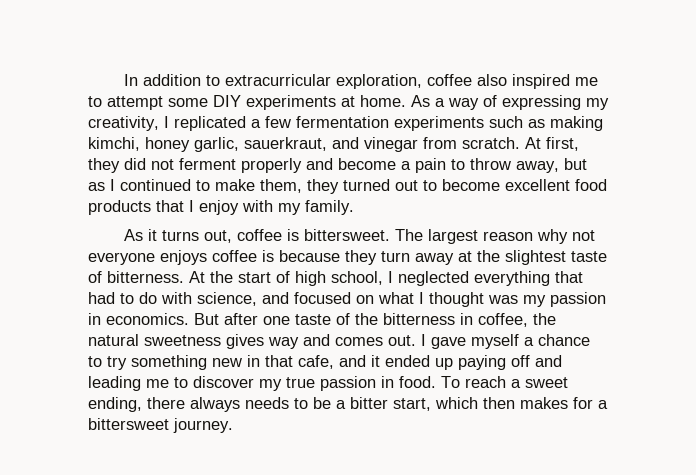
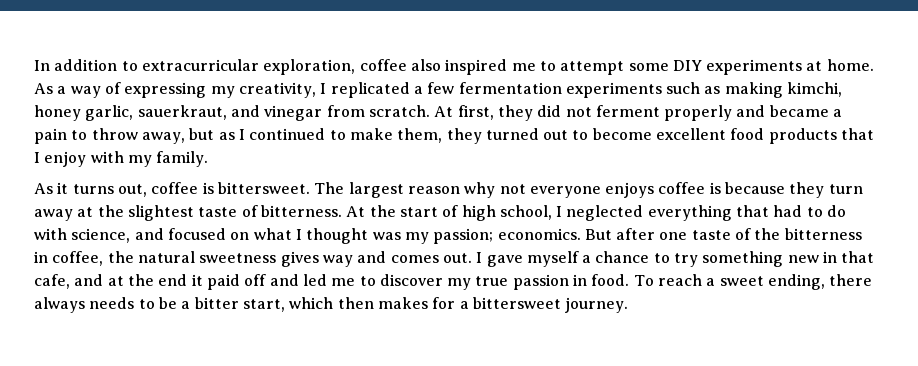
- At first, they did not ferment properly and become a pain to throw away, but as I continued to make them, they turned out to become excellent food products that I enjoy with my family.
+ At first, they did not ferment properly and became a pain to throw away, but as I continued to make them, they turned out to become excellent food products that I enjoy with my family.
- At the start of high school, I neglected everything that had to do with science, and focused on what I thought was my passion in economics.
+ At the start of high school, I neglected everything that had to do with science, and focused on what I thought was my passion; economics.
- I gave myself a chance to try something new in that cafe, and it ended up paying off and leading me to discover my true passion in food.
+ I gave myself a chance to try something new in that cafe, and at the end it paid off and led me to discover my true passion in food.

